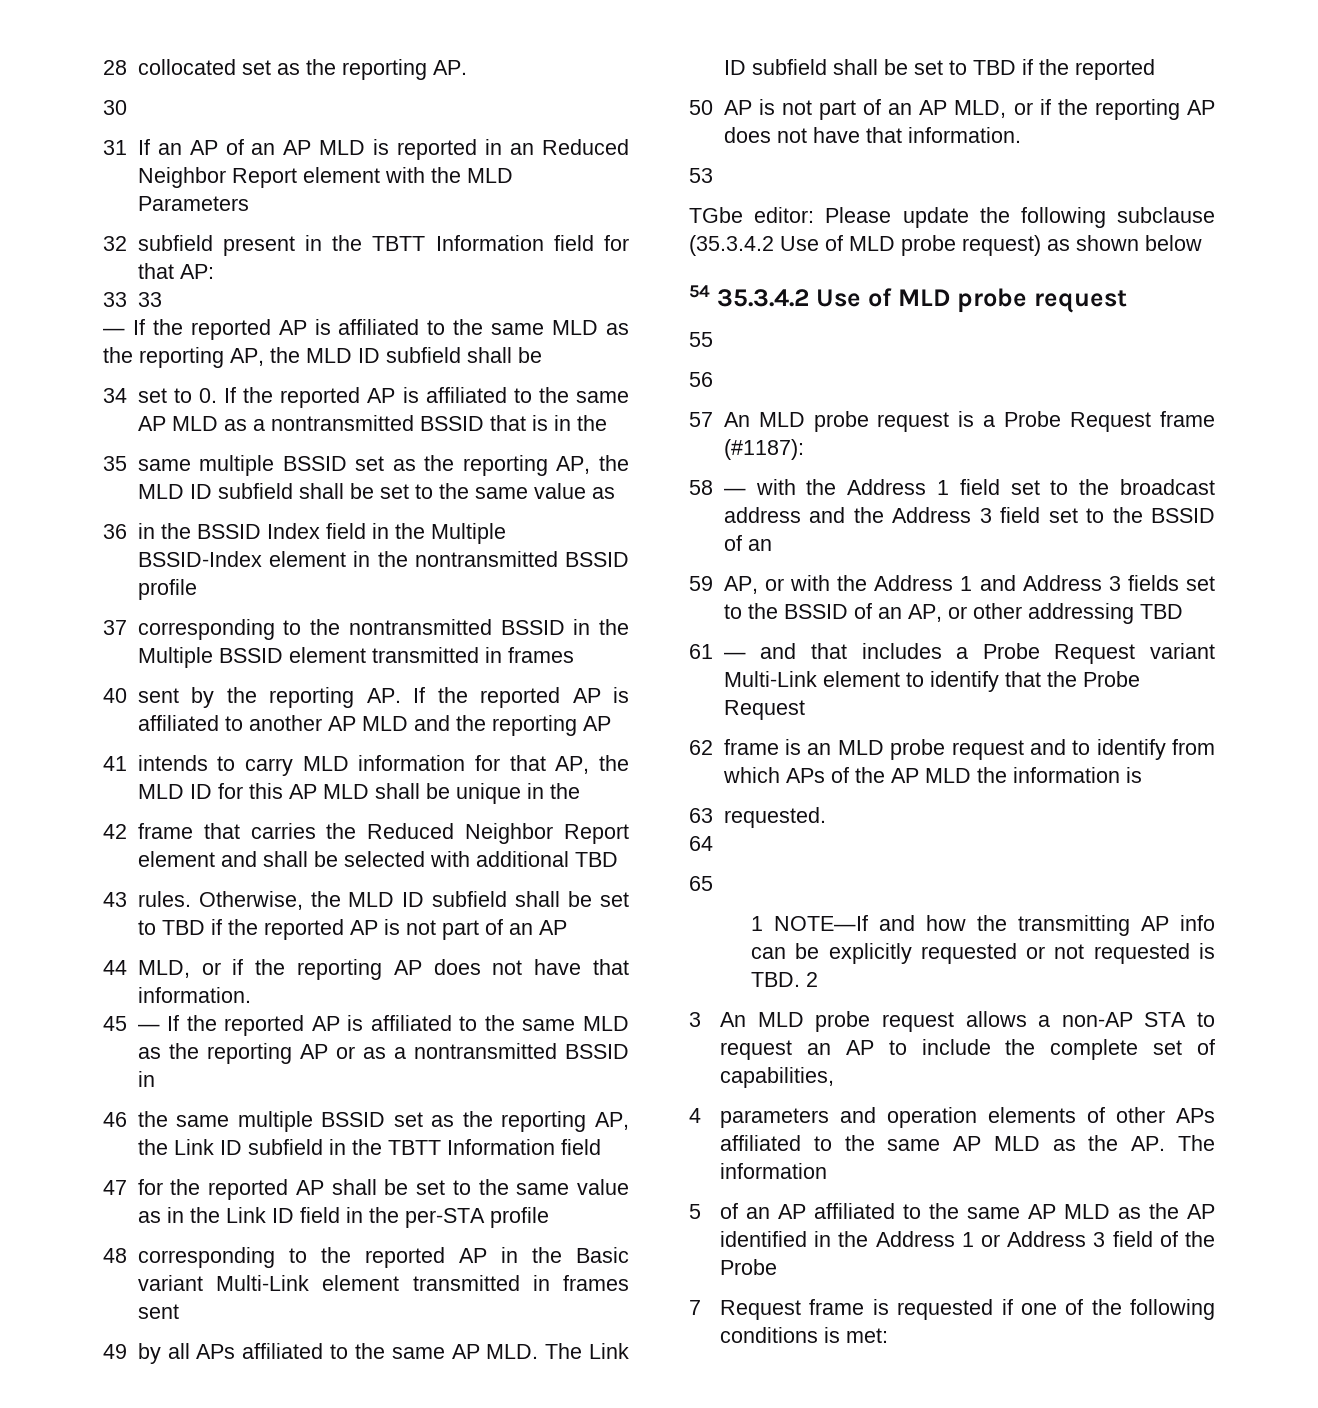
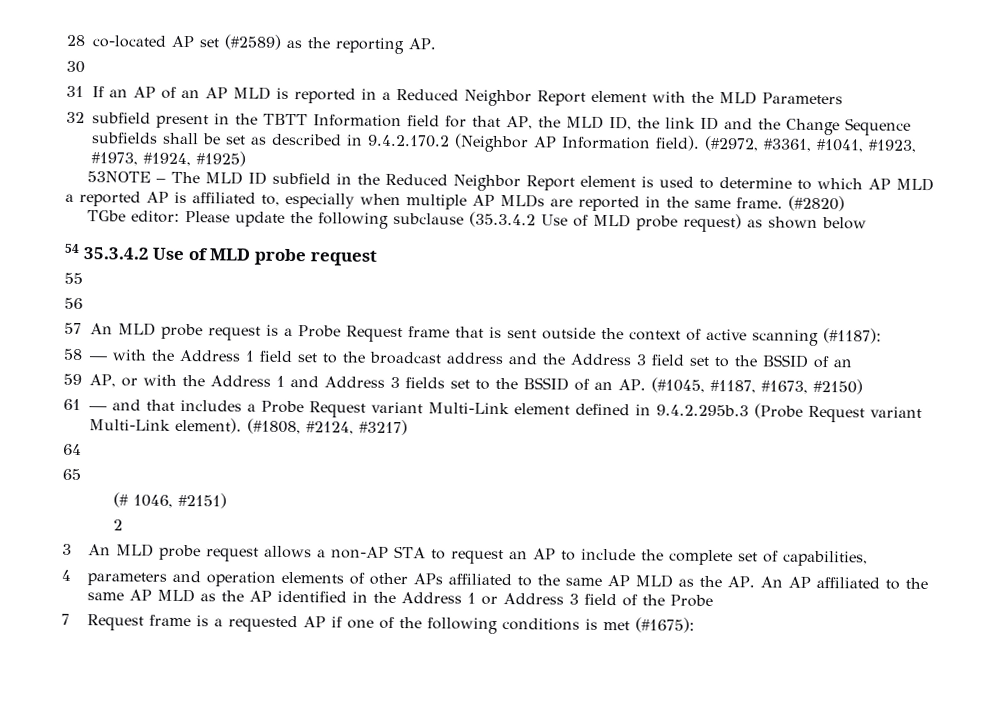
- 28 collocated set as the reporting AP.
+ 28 co-located AP set (#2589) as the reporting AP.
- 31 If an AP of an AP MLD is reported in an Reduced Neighbor Report element with the MLD Parameters
+ 31 If an AP of an AP MLD is reported in a Reduced Neighbor Report element with the MLD Parameters
- 32 subfield present in the TBTT Information field for that AP:
- 33 33
- — If the reported AP is affiliated to the same MLD as the reporting AP, the MLD ID subfield shall be
- 34 set to 0. If the reported AP is affiliated to the same AP MLD as a nontransmitted BSSID that is in the
- 35 same multiple BSSID set as the reporting AP, the MLD ID subfield shall be set to the same value as
- 36 in the BSSID Index field in the Multiple BSSID-Index element in the nontransmitted BSSID profile
- 37 corresponding to the nontransmitted BSSID in the Multiple BSSID element transmitted in frames
- 40 sent by the reporting AP. If the reported AP is affiliated to another AP MLD and the reporting AP
- 41 intends to carry MLD information for that AP, the MLD ID for this AP MLD shall be unique in the
- 42 frame that carries the Reduced Neighbor Report element and shall be selected with additional TBD
- 43 rules. Otherwise, the MLD ID subfield shall be set to TBD if the reported AP is not part of an AP
- 44 MLD, or if the reporting AP does not have that information.
- 45 — If the reported AP is affiliated to the same MLD as the reporting AP or as a nontransmitted BSSID in
- 46 the same multiple BSSID set as the reporting AP, the Link ID subfield in the TBTT Information field
- 47 for the reported AP shall be set to the same value as in the Link ID field in the per-STA profile
- 48 corresponding to the reported AP in the Basic variant Multi-Link element transmitted in frames sent
- 49 by all APs affiliated to the same AP MLD. The Link ID subfield shall be set to TBD if the reported
- 50 AP is not part of an AP MLD, or if the reporting AP does not have that information.
- 53
+ 32 subfield present in the TBTT Information field for that AP, the MLD ID, the link ID and the Change Sequence subfields shall be set as described in 9.4.2.170.2 (Neighbor AP Information field). (#2972, #3361, #1041, #1923, #1973, #1924, #1925)
+ 53NOTE – The MLD ID subfield in the Reduced Neighbor Report element is used to determine to which AP MLD a reported AP is affiliated to, especially when multiple AP MLDs are reported in the same frame. (#2820)
- 57 An MLD probe request is a Probe Request frame (#1187):
+ 57 An MLD probe request is a Probe Request frame that is sent outside the context of active scanning (#1187):
- 59 AP, or with the Address 1 and Address 3 fields set to the BSSID of an AP, or other addressing TBD
+ 59 AP, or with the Address 1 and Address 3 fields set to the BSSID of an AP. (#1045, #1187, #1673, #2150)
- 61 — and that includes a Probe Request variant Multi-Link element to identify that the Probe Request
- 62 frame is an MLD probe request and to identify from which APs of the AP MLD the information is
- 63 requested.
+ 61 — and that includes a Probe Request variant Multi-Link element defined in 9.4.2.295b.3 (Probe Request variant Multi-Link element). (#1808, #2124, #3217)
  64
  65
- 1 NOTE—If and how the transmitting AP info can be explicitly requested or not requested is TBD. 2
+ (# 1046, #2151)
+ 2
- 4 parameters and operation elements of other APs affiliated to the same AP MLD as the AP. The information
- 5 of an AP affiliated to the same AP MLD as the AP identified in the Address 1 or Address 3 field of the Probe
+ 4 parameters and operation elements of other APs affiliated to the same AP MLD as the AP. An AP affiliated to the same AP MLD as the AP identified in the Address 1 or Address 3 field of the Probe
- 7 Request frame is requested if one of the following conditions is met:
+ 7 Request frame is a requested AP if one of the following conditions is met (#1675):

